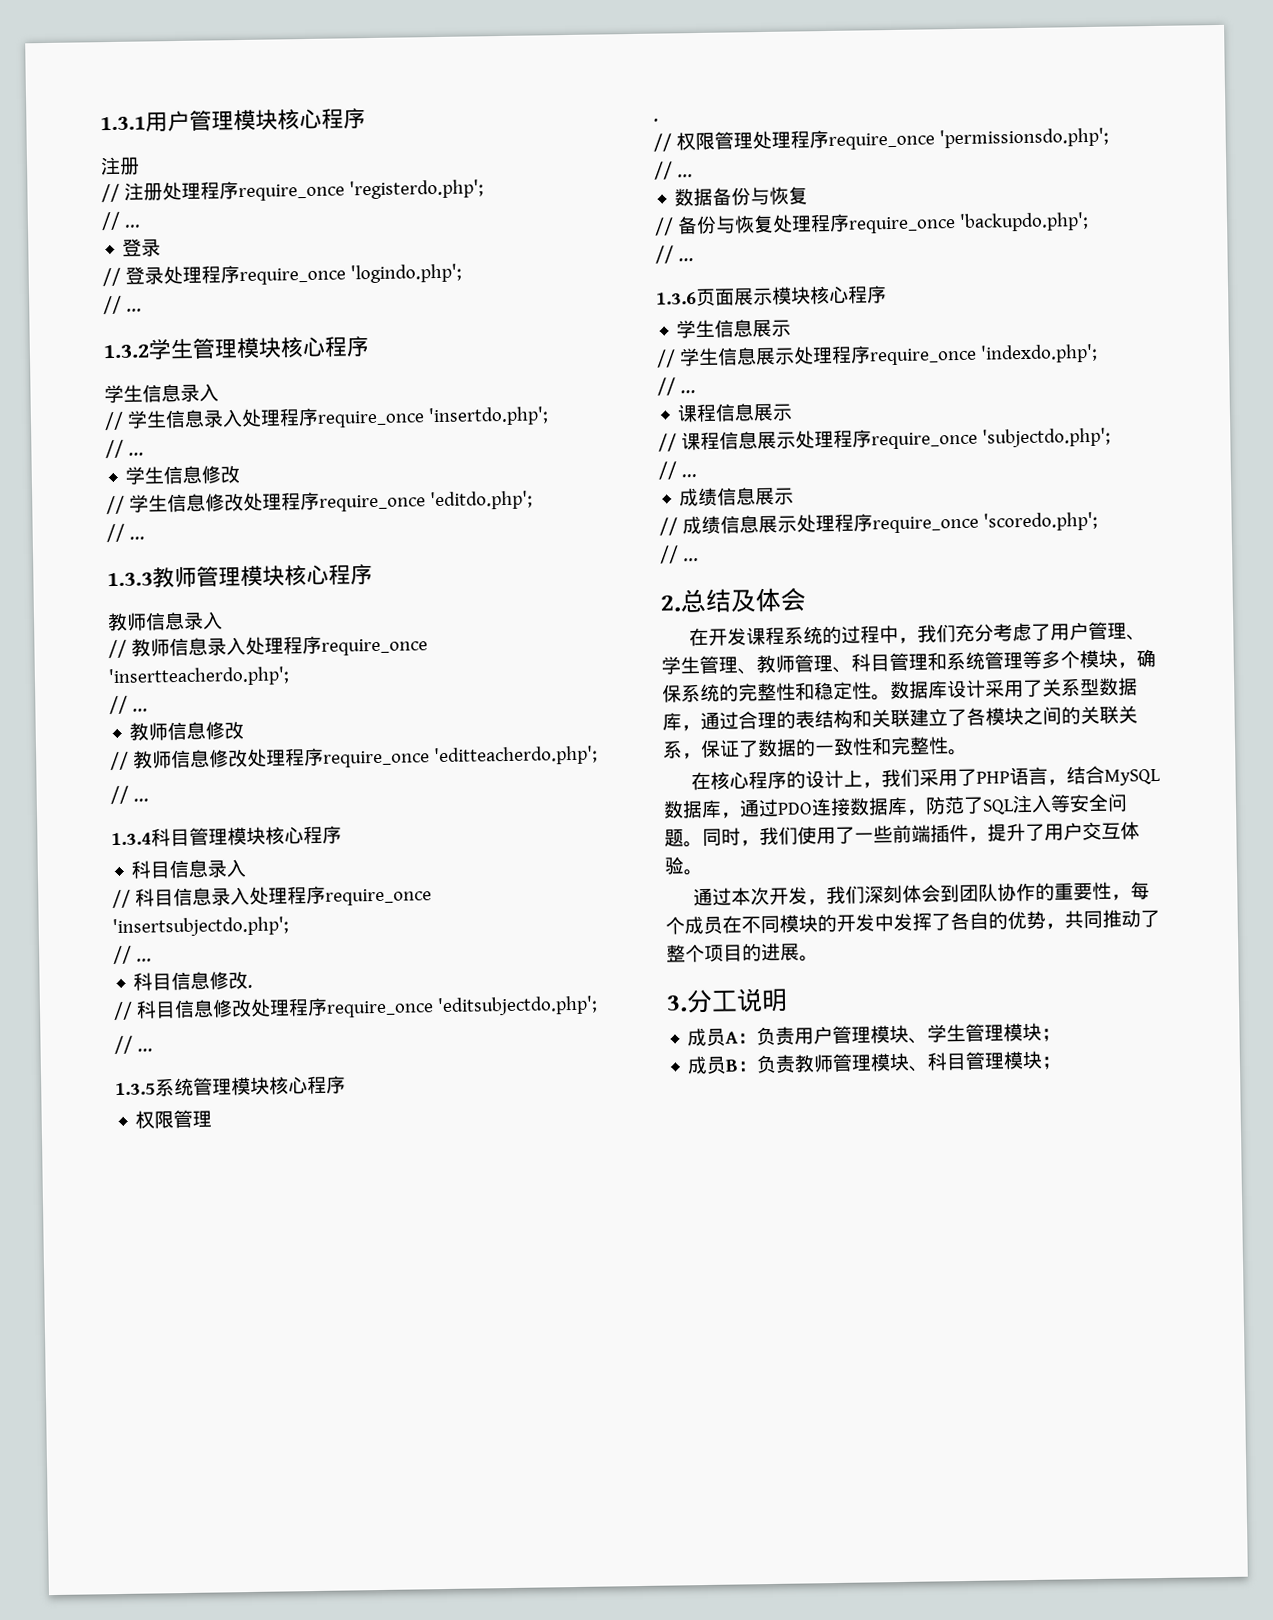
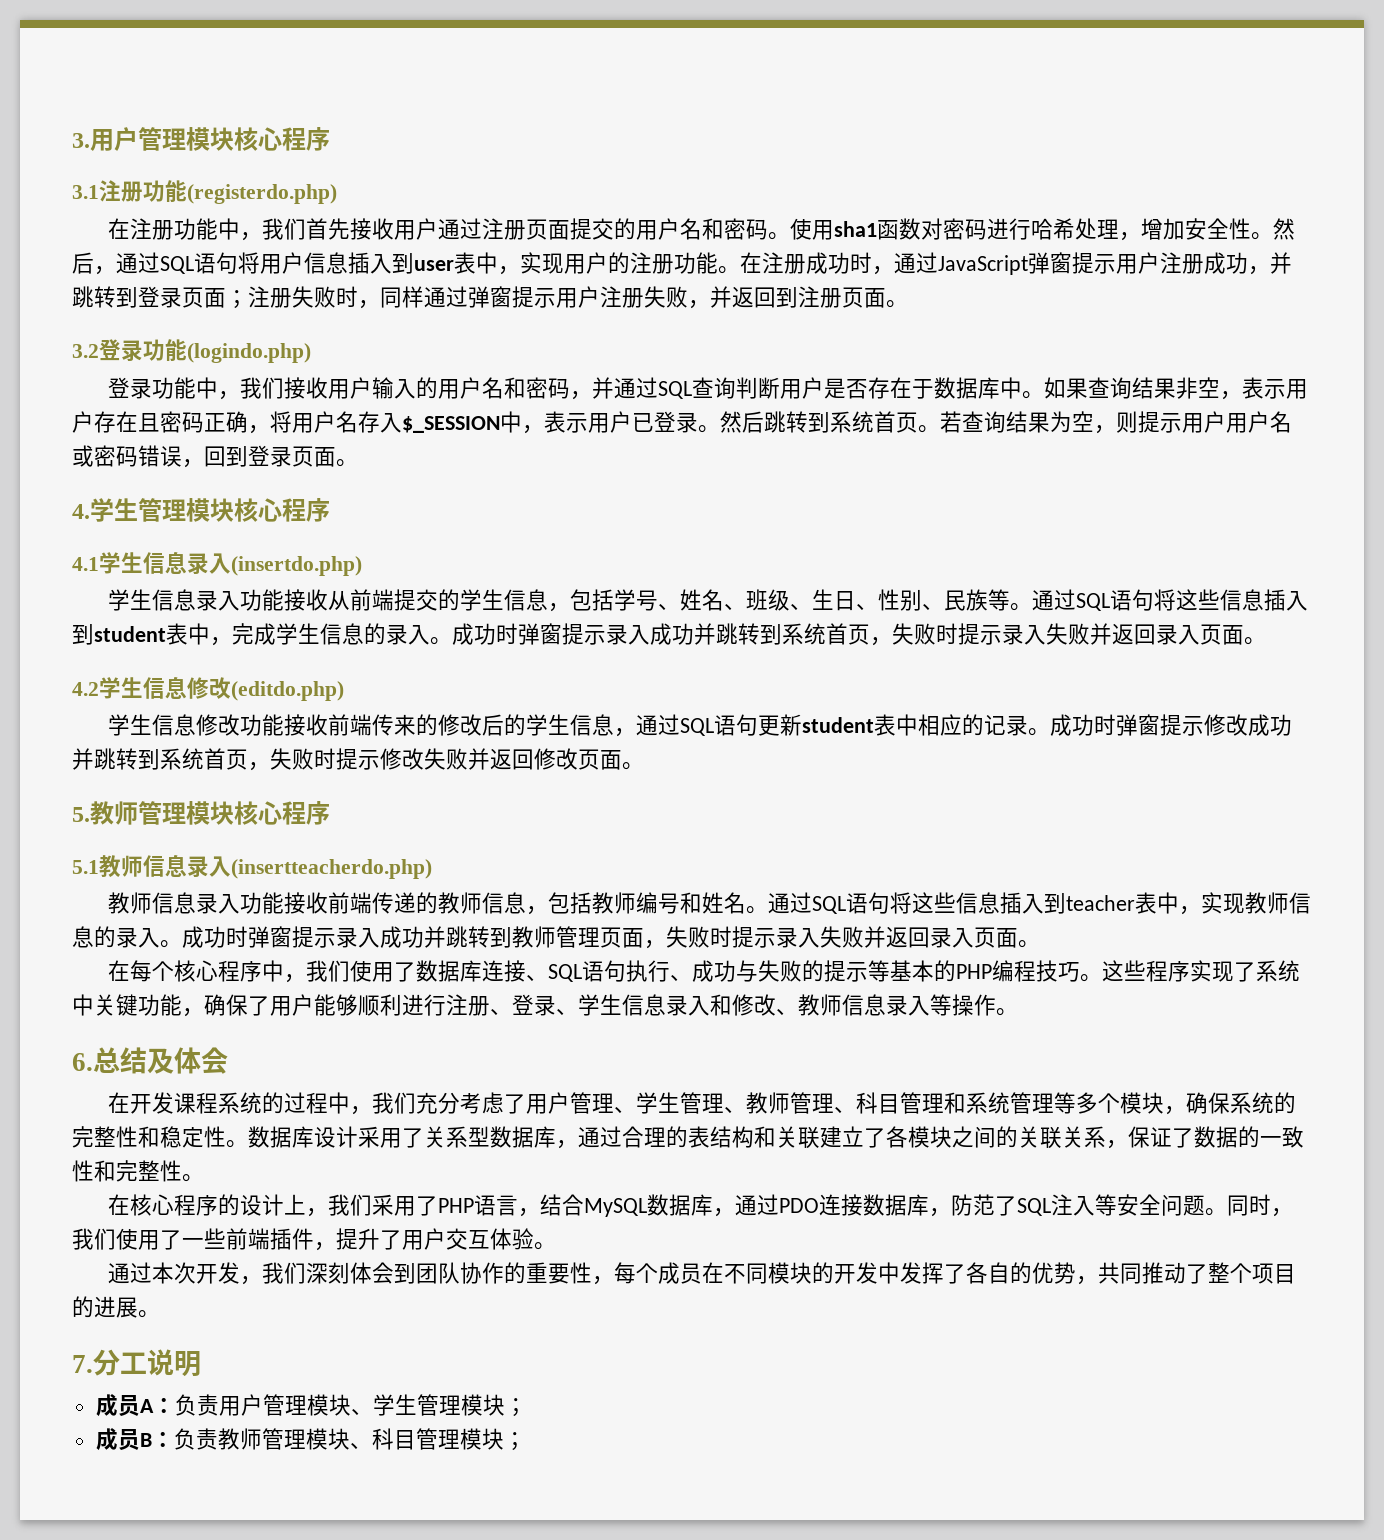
- 1.3.1用户管理模块核心程序
- 注册
- // 注册处理程序require_once 'registerdo.php';
- // ...
- 登录
- // 登录处理程序require_once 'logindo.php';
- // ...
- 1.3.2学生管理模块核心程序
- 学生信息录入
- // 学生信息录入处理程序require_once 'insertdo.php';
- // ...
- 学生信息修改
- // 学生信息修改处理程序require_once 'editdo.php';
- // ...
- 1.3.3教师管理模块核心程序
- 教师信息录入
- // 教师信息录入处理程序require_once 'insertteacherdo.php';
- // ...
- 教师信息修改
- // 教师信息修改处理程序require_once 'editteacherdo.php';
- // ...
- 1.3.4科目管理模块核心程序
- 科目信息录入
- // 科目信息录入处理程序require_once 'insertsubjectdo.php';
- // ...
- 科目信息修改.
- // 科目信息修改处理程序require_once 'editsubjectdo.php';
- // ...
- 1.3.5系统管理模块核心程序
- 权限管理
- .
- // 权限管理处理程序require_once 'permissionsdo.php';
- // ...
- 数据备份与恢复
- // 备份与恢复处理程序require_once 'backupdo.php';
- // ...
- 1.3.6页面展示模块核心程序
- 学生信息展示
- // 学生信息展示处理程序require_once 'indexdo.php';
- // ...
- 课程信息展示
- // 课程信息展示处理程序require_once 'subjectdo.php';
- // ...
- 成绩信息展示
- // 成绩信息展示处理程序require_once 'scoredo.php';
- // ...
- 2.总结及体会
+ 3.用户管理模块核心程序
+ 3.1注册功能(registerdo.php)
+ 在注册功能中，我们首先接收用户通过注册页面提交的用户名和密码。使用sha1函数对密码进行哈希处理，增加安全性。然后，通过SQL语句将用户信息插入到user表中，实现用户的注册功能。在注册成功时，通过JavaScript弹窗提示用户注册成功，并跳转到登录页面；注册失败时，同样通过弹窗提示用户注册失败，并返回到注册页面。
+ 3.2登录功能(logindo.php)
+ 登录功能中，我们接收用户输入的用户名和密码，并通过SQL查询判断用户是否存在于数据库中。如果查询结果非空，表示用户存在且密码正确，将用户名存入$_SESSION中，表示用户已登录。然后跳转到系统首页。若查询结果为空，则提示用户用户名或密码错误，回到登录页面。
+ 4.学生管理模块核心程序
+ 4.1学生信息录入(insertdo.php)
+ 学生信息录入功能接收从前端提交的学生信息，包括学号、姓名、班级、生日、性别、民族等。通过SQL语句将这些信息插入到student表中，完成学生信息的录入。成功时弹窗提示录入成功并跳转到系统首页，失败时提示录入失败并返回录入页面。
+ 4.2学生信息修改(editdo.php)
+ 学生信息修改功能接收前端传来的修改后的学生信息，通过SQL语句更新student表中相应的记录。成功时弹窗提示修改成功并跳转到系统首页，失败时提示修改失败并返回修改页面。
+ 5.教师管理模块核心程序
+ 5.1教师信息录入(insertteacherdo.php)
+ 教师信息录入功能接收前端传递的教师信息，包括教师编号和姓名。通过SQL语句将这些信息插入到teacher表中，实现教师信息的录入。成功时弹窗提示录入成功并跳转到教师管理页面，失败时提示录入失败并返回录入页面。
+ 在每个核心程序中，我们使用了数据库连接、SQL语句执行、成功与失败的提示等基本的PHP编程技巧。这些程序实现了系统中关键功能，确保了用户能够顺利进行注册、登录、学生信息录入和修改、教师信息录入等操作。
+ 6.总结及体会
- 3.分工说明
+ 7.分工说明

